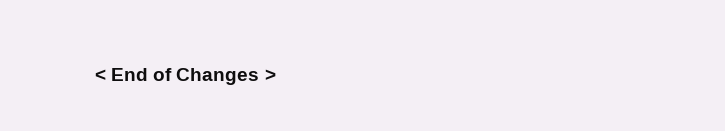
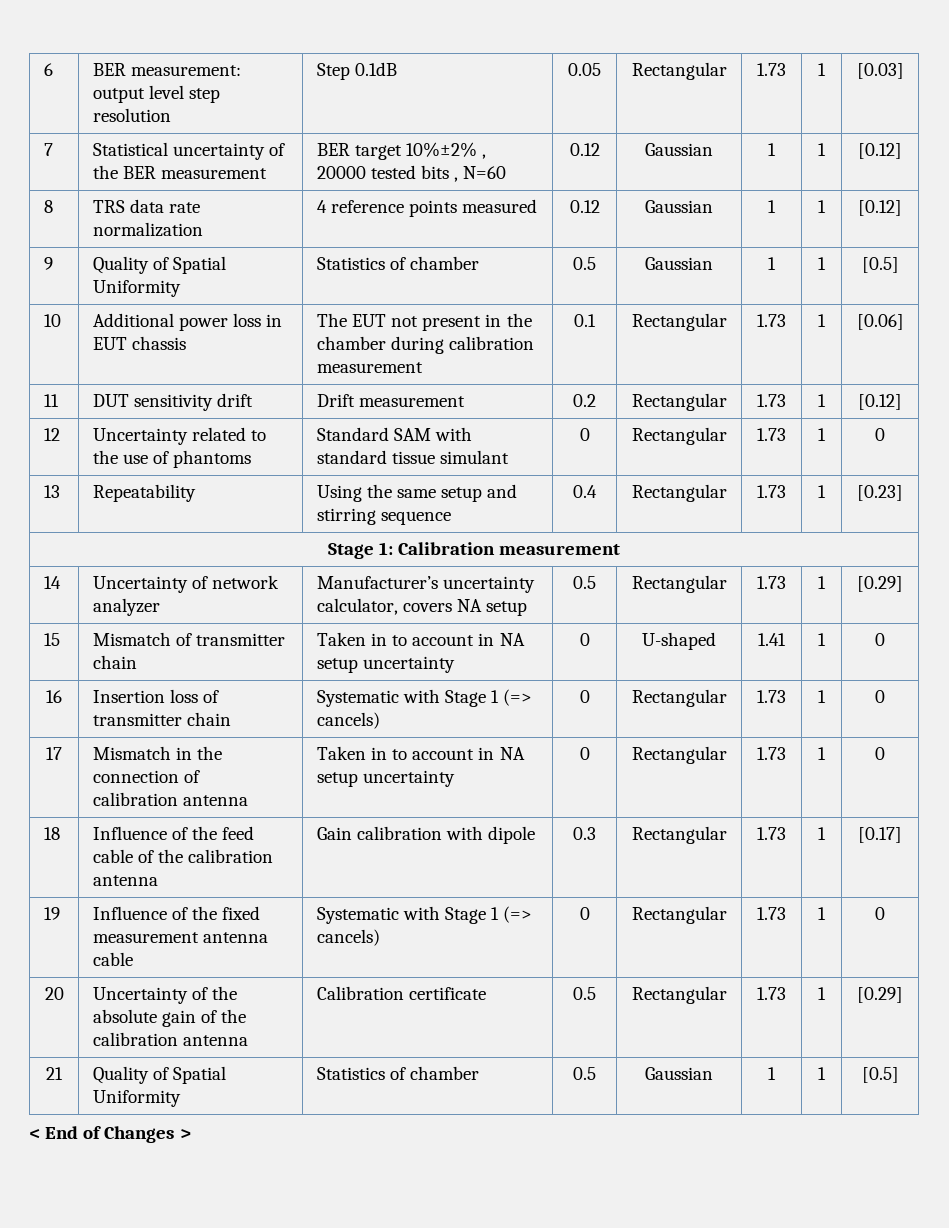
+ 6 | BER measurement: output level step resolution | Step 0.1dB | 0.05 | Rectangular | 1.73 | 1 | [0.03]
+ 7 | Statistical uncertainty of the BER measurement | BER target 10%±2% , 20000 tested bits , N=60 | 0.12 | Gaussian | 1 | 1 | [0.12]
+ 8 | TRS data rate normalization | 4 reference points measured | 0.12 | Gaussian | 1 | 1 | [0.12]
+ 9 | Quality of Spatial Uniformity | Statistics of chamber | 0.5 | Gaussian | 1 | 1 | [0.5]
+ 10 | Additional power loss in EUT chassis | The EUT not present in the chamber during calibration measurement | 0.1 | Rectangular | 1.73 | 1 | [0.06]
+ 11 | DUT sensitivity drift | Drift measurement | 0.2 | Rectangular | 1.73 | 1 | [0.12]
+ 12 | Uncertainty related to the use of phantoms | Standard SAM with standard tissue simulant | 0 | Rectangular | 1.73 | 1 | 0
+ 13 | Repeatability | Using the same setup and stirring sequence | 0.4 | Rectangular | 1.73 | 1 | [0.23]
+ Stage 1: Calibration measurement
+ 14 | Uncertainty of network analyzer | Manufacturer’s uncertainty calculator, covers NA setup | 0.5 | Rectangular | 1.73 | 1 | [0.29]
+ 15 | Mismatch of transmitter chain | Taken in to account in NA setup uncertainty | 0 | U-shaped | 1.41 | 1 | 0
+ 16 | Insertion loss of transmitter chain | Systematic with Stage 1 (=> cancels) | 0 | Rectangular | 1.73 | 1 | 0
+ 17 | Mismatch in the connection of calibration antenna | Taken in to account in NA setup uncertainty | 0 | Rectangular | 1.73 | 1 | 0
+ 18 | Influence of the feed cable of the calibration antenna | Gain calibration with dipole | 0.3 | Rectangular | 1.73 | 1 | [0.17]
+ 19 | Influence of the fixed measurement antenna cable | Systematic with Stage 1 (=> cancels) | 0 | Rectangular | 1.73 | 1 | 0
+ 20 | Uncertainty of the absolute gain of the calibration antenna | Calibration certificate | 0.5 | Rectangular | 1.73 | 1 | [0.29]
+ 21 | Quality of Spatial Uniformity | Statistics of chamber | 0.5 | Gaussian | 1 | 1 | [0.5]

